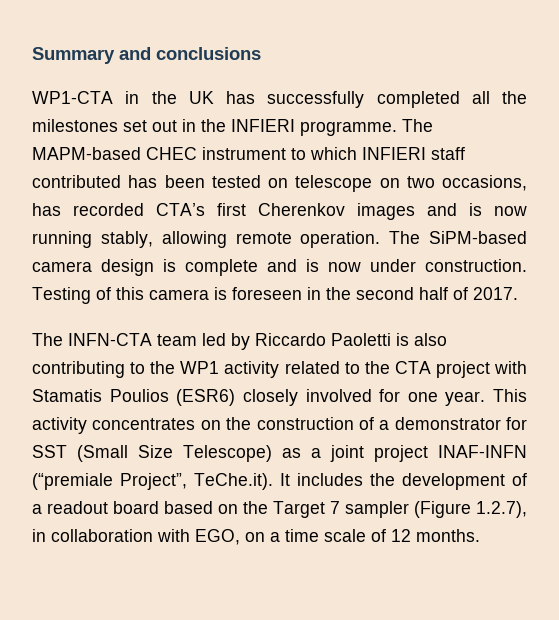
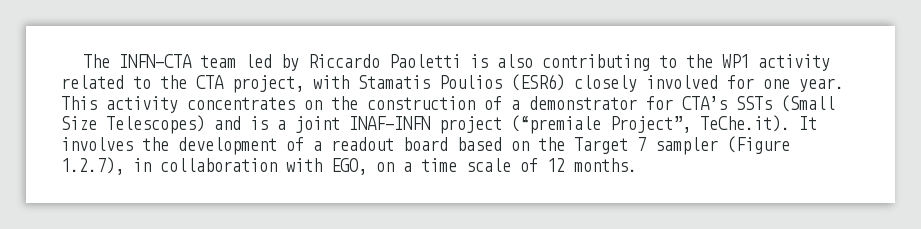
- Summary and conclusions
- WP1-CTA in the UK has successfully completed all the milestones set out in the INFIERI programme. The MAPM-based CHEC instrument to which INFIERI staff contributed has been tested on telescope on two occasions, has recorded CTA’s first Cherenkov images and is now running stably, allowing remote operation. The SiPM-based camera design is complete and is now under construction. Testing of this camera is foreseen in the second half of 2017.
- The INFN-CTA team led by Riccardo Paoletti is also contributing to the WP1 activity related to the CTA project with Stamatis Poulios (ESR6) closely involved for one year.
+ The INFN-CTA team led by Riccardo Paoletti is also contributing to the WP1 activity related to the CTA project, with Stamatis Poulios (ESR6) closely involved for one year.
- This activity concentrates on the construction of a demonstrator for SST (Small Size Telescope) as a joint project INAF-INFN (“premiale Project”, TeChe.it). It includes the development of a readout board based on the Target 7 sampler (Figure 1.2.7), in collaboration with EGO, on a time scale of 12 months.
+ This activity concentrates on the construction of a demonstrator for CTA’s SSTs (Small Size Telescopes) and is a joint INAF-INFN project (“premiale Project”, TeChe.it). It involves the development of a readout board based on the Target 7 sampler (Figure 1.2.7), in collaboration with EGO, on a time scale of 12 months.

